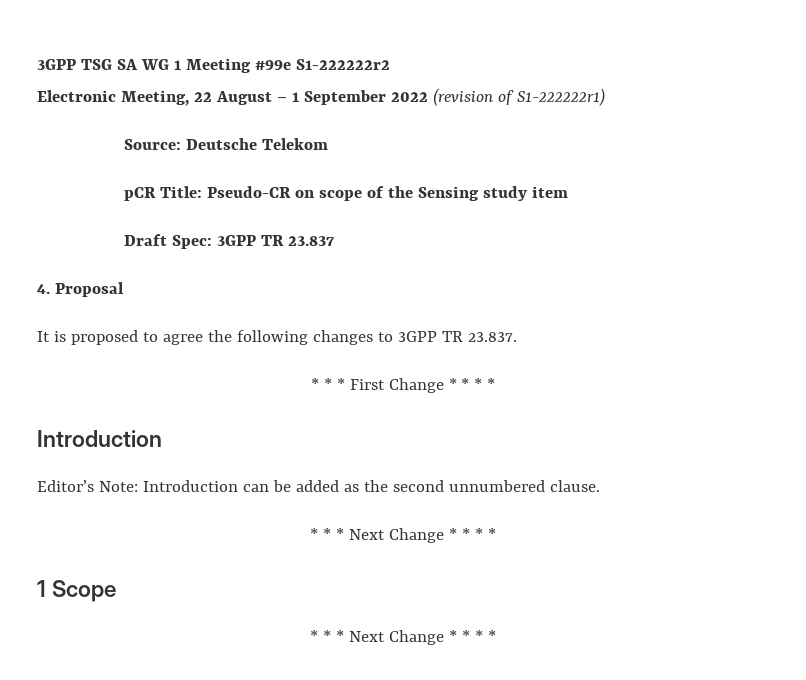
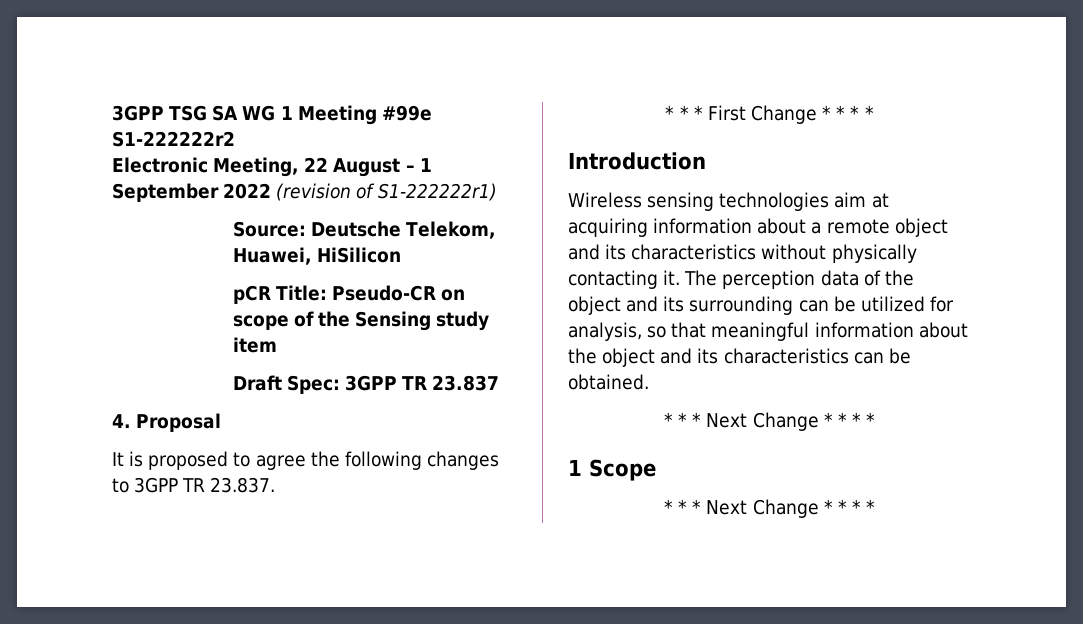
- Source: Deutsche Telekom
+ Source: Deutsche Telekom, Huawei, HiSilicon
- Editor’s Note: Introduction can be added as the second unnumbered clause.
+ Wireless sensing technologies aim at acquiring information about a remote object and its characteristics without physically contacting it. The perception data of the object and its surrounding can be utilized for analysis, so that meaningful information about the object and its characteristics can be obtained.

